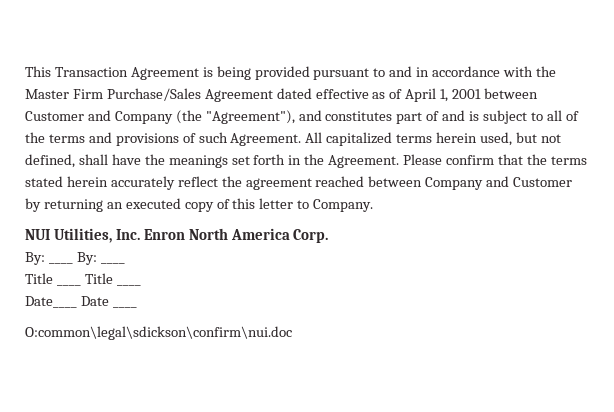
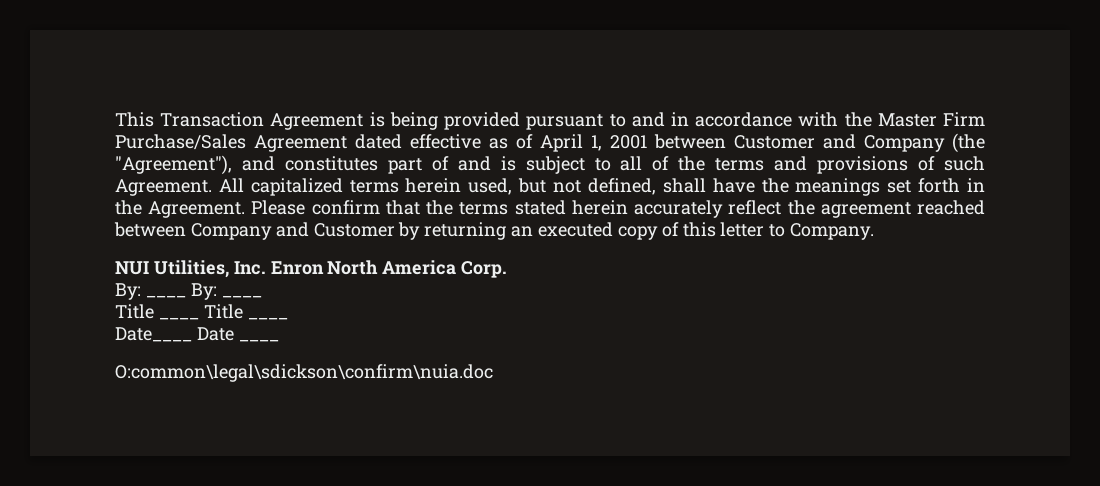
- O:common\legal\sdickson\confirm\nui.doc
+ O:common\legal\sdickson\confirm\nuia.doc

